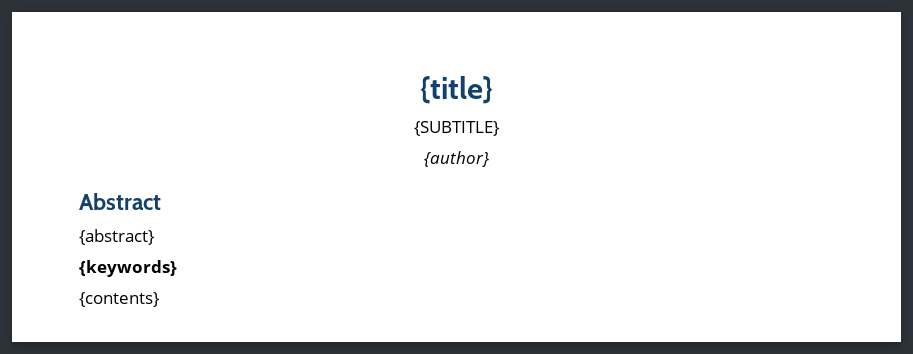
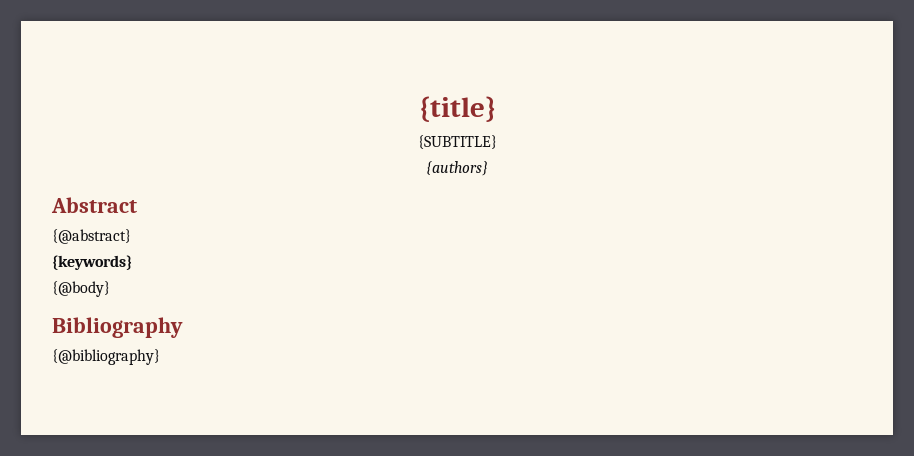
- {author}
+ {authors}
- {abstract}
+ {@abstract}
- {contents}
+ {@body}
+ Bibliography
+ {@bibliography}

